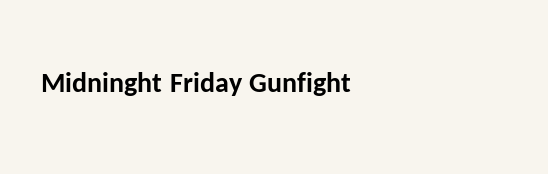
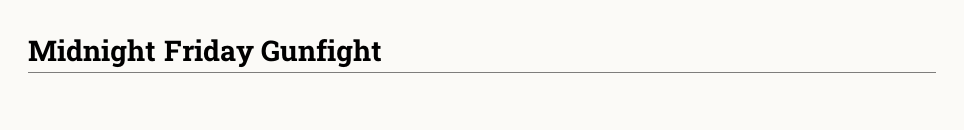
- Midninght Friday Gunfight
+ Midnight Friday Gunfight

